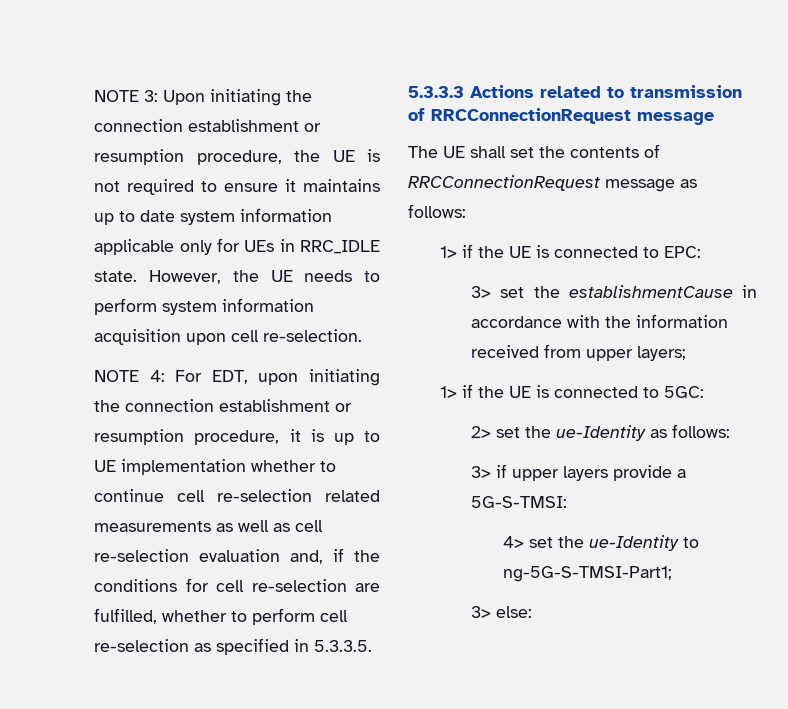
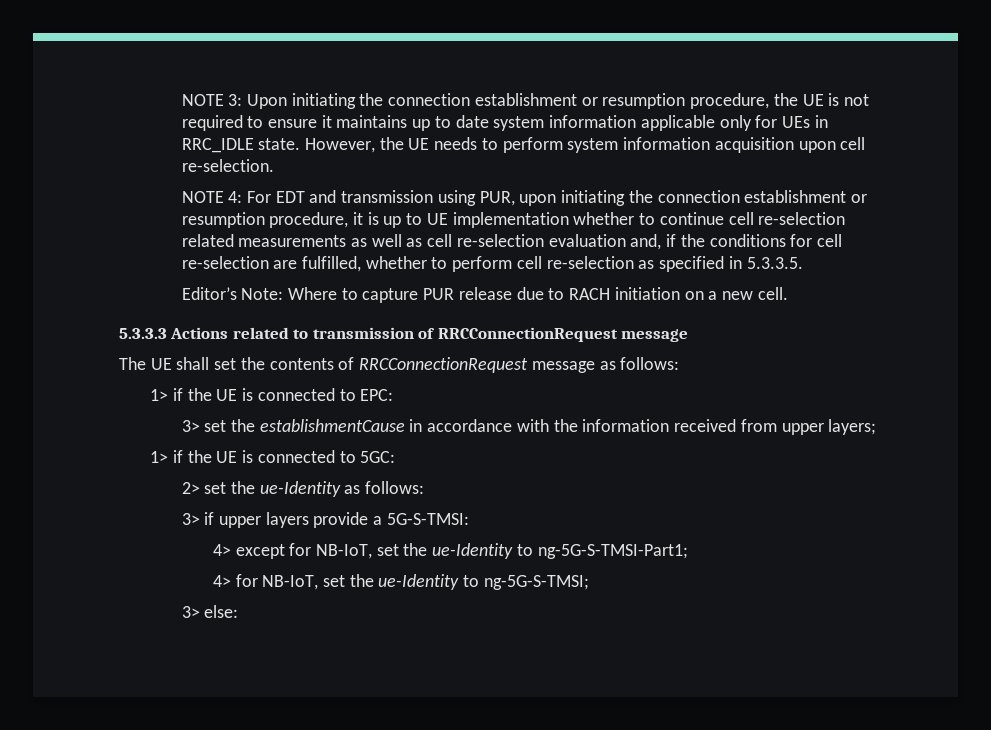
- NOTE 4: For EDT, upon initiating the connection establishment or resumption procedure, it is up to UE implementation whether to continue cell re-selection related measurements as well as cell re-selection evaluation and, if the conditions for cell re-selection are fulfilled, whether to perform cell re-selection as specified in 5.3.3.5.
+ NOTE 4: For EDT and transmission using PUR, upon initiating the connection establishment or resumption procedure, it is up to UE implementation whether to continue cell re-selection related measurements as well as cell re-selection evaluation and, if the conditions for cell re-selection are fulfilled, whether to perform cell re-selection as specified in 5.3.3.5.
+ Editor’s Note: Where to capture PUR release due to RACH initiation on a new cell.
- 4> set the ue-Identity to ng-5G-S-TMSI-Part1;
+ 4> except for NB-IoT, set the ue-Identity to ng-5G-S-TMSI-Part1;
+ 4> for NB-IoT, set the ue-Identity to ng-5G-S-TMSI;

